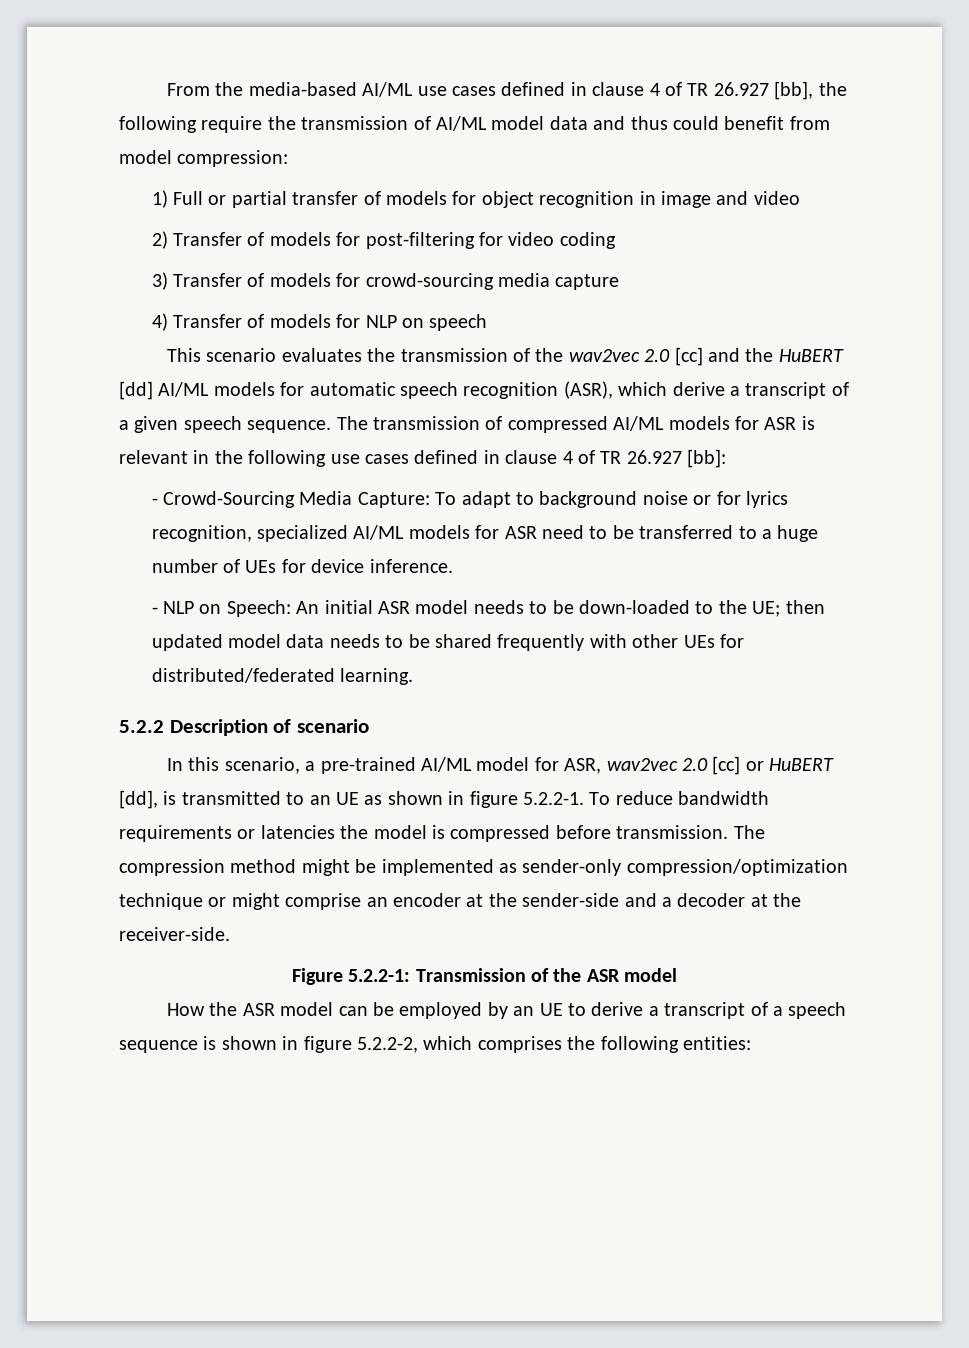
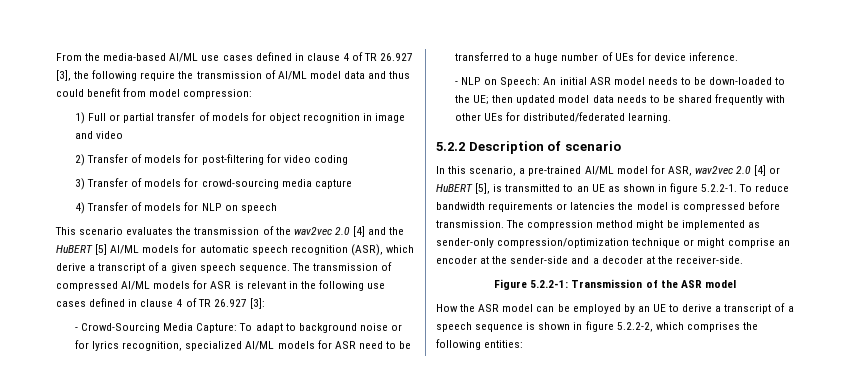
- From the media-based AI/ML use cases defined in clause 4 of TR 26.927 [bb], the following require the transmission of AI/ML model data and thus could benefit from model compression:
+ From the media-based AI/ML use cases defined in clause 4 of TR 26.927 [3], the following require the transmission of AI/ML model data and thus could benefit from model compression:
- This scenario evaluates the transmission of the wav2vec 2.0 [cc] and the HuBERT [dd] AI/ML models for automatic speech recognition (ASR), which derive a transcript of a given speech sequence.
+ This scenario evaluates the transmission of the wav2vec 2.0 [4] and the HuBERT [5] AI/ML models for automatic speech recognition (ASR), which derive a transcript of a given speech sequence.
- The transmission of compressed AI/ML models for ASR is relevant in the following use cases defined in clause 4 of TR 26.927 [bb]:
+ The transmission of compressed AI/ML models for ASR is relevant in the following use cases defined in clause 4 of TR 26.927 [3]:
- In this scenario, a pre-trained AI/ML model for ASR, wav2vec 2.0 [cc] or HuBERT [dd], is transmitted to an UE as shown in figure 5.2.2-1. To reduce bandwidth requirements or latencies the model is compressed before transmission.
+ In this scenario, a pre-trained AI/ML model for ASR, wav2vec 2.0 [4] or HuBERT [5], is transmitted to an UE as shown in figure 5.2.2-1. To reduce bandwidth requirements or latencies the model is compressed before transmission.

